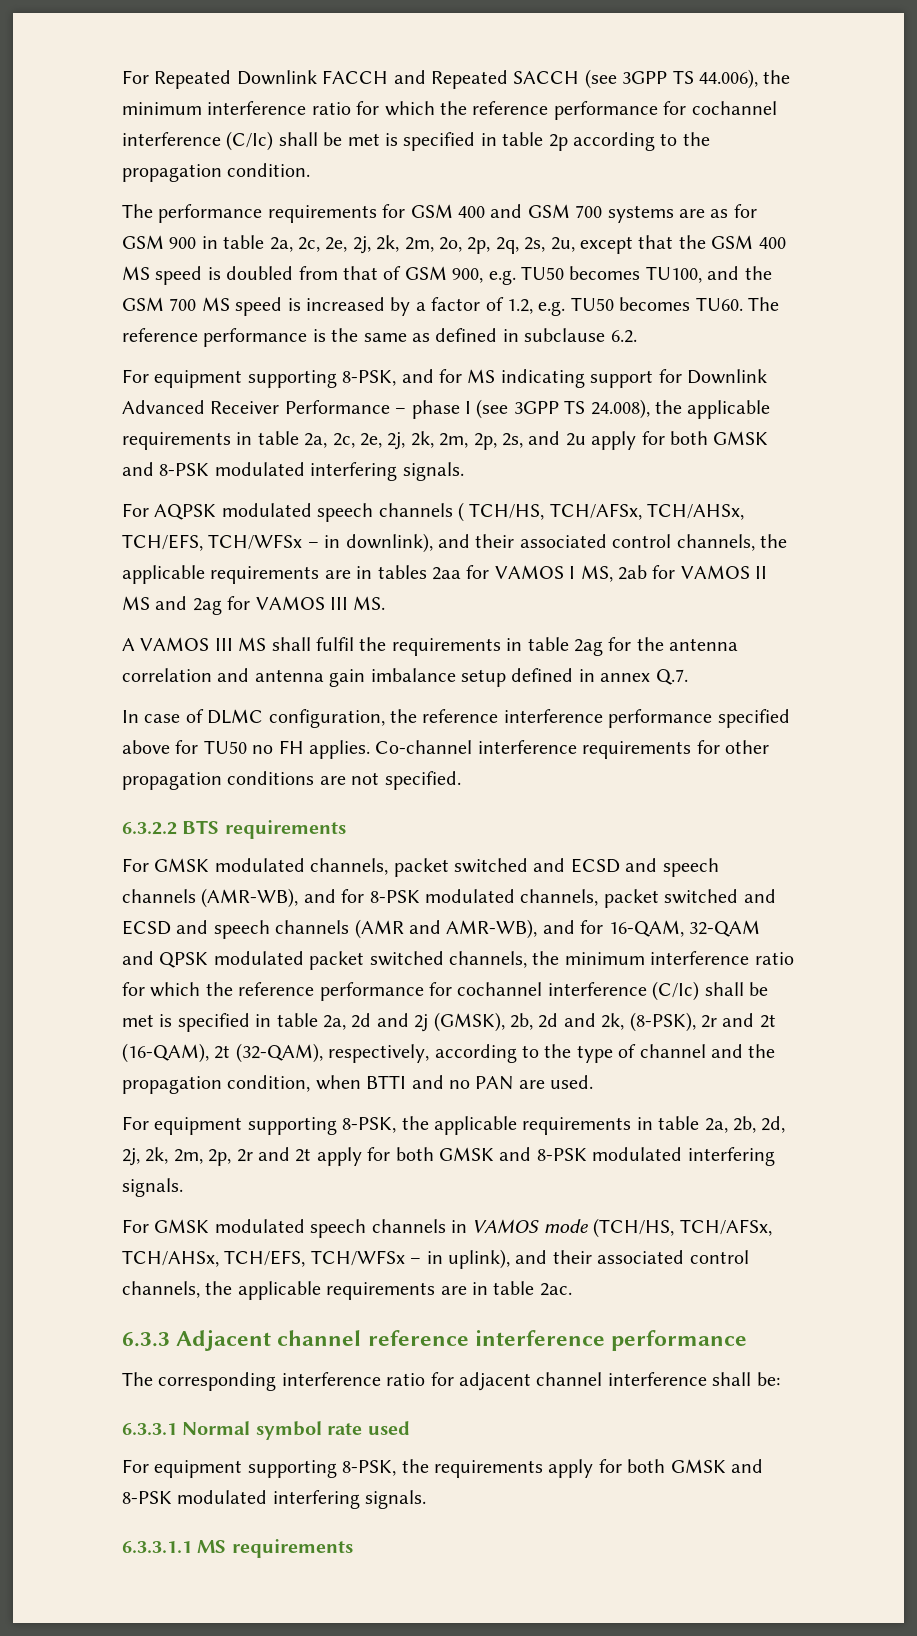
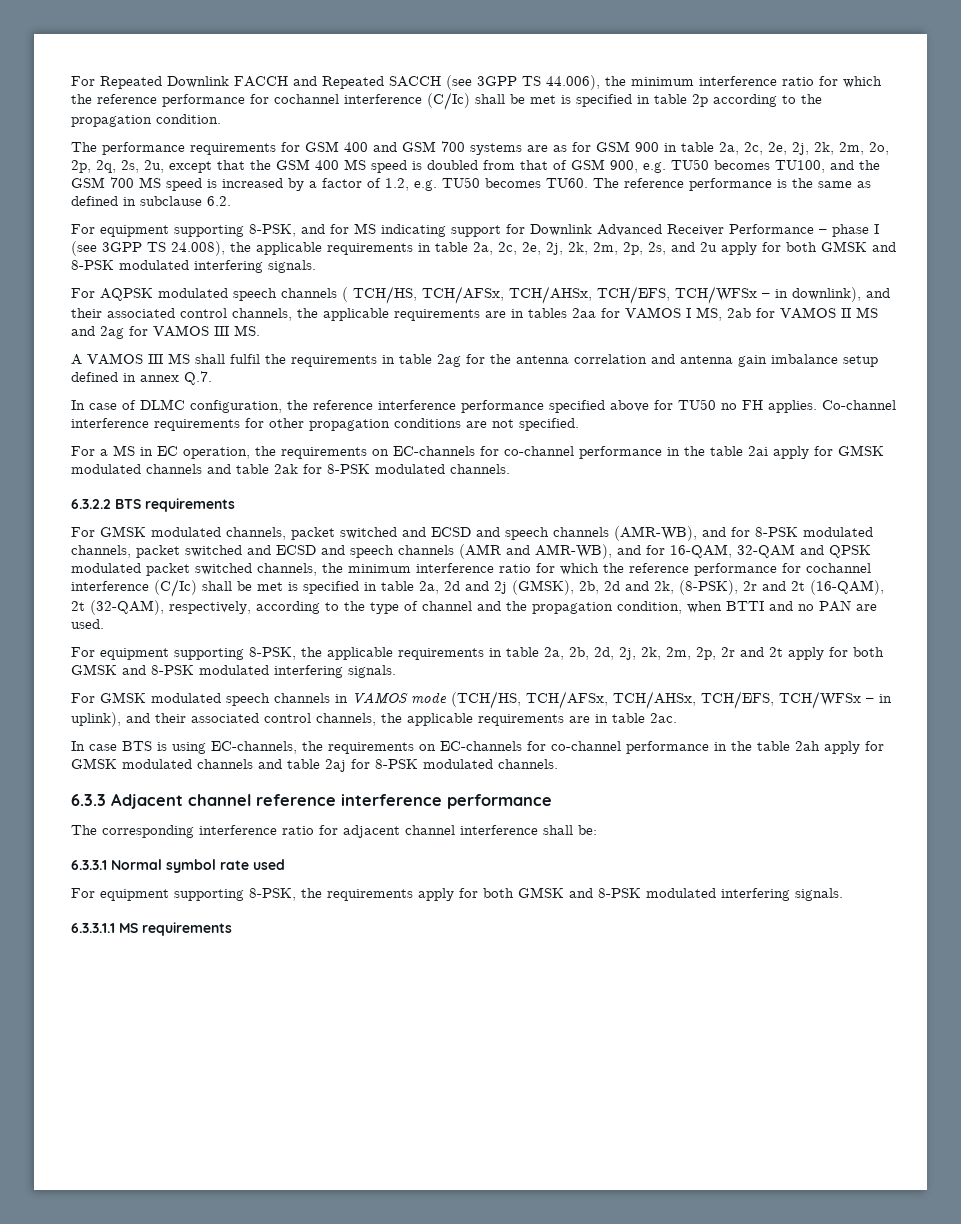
+ For a MS in EC operation, the requirements on EC-channels for co-channel performance in the table 2ai apply for GMSK modulated channels and table 2ak for 8-PSK modulated channels.
+ In case BTS is using EC-channels, the requirements on EC-channels for co-channel performance in the table 2ah apply for GMSK modulated channels and table 2aj for 8-PSK modulated channels.

